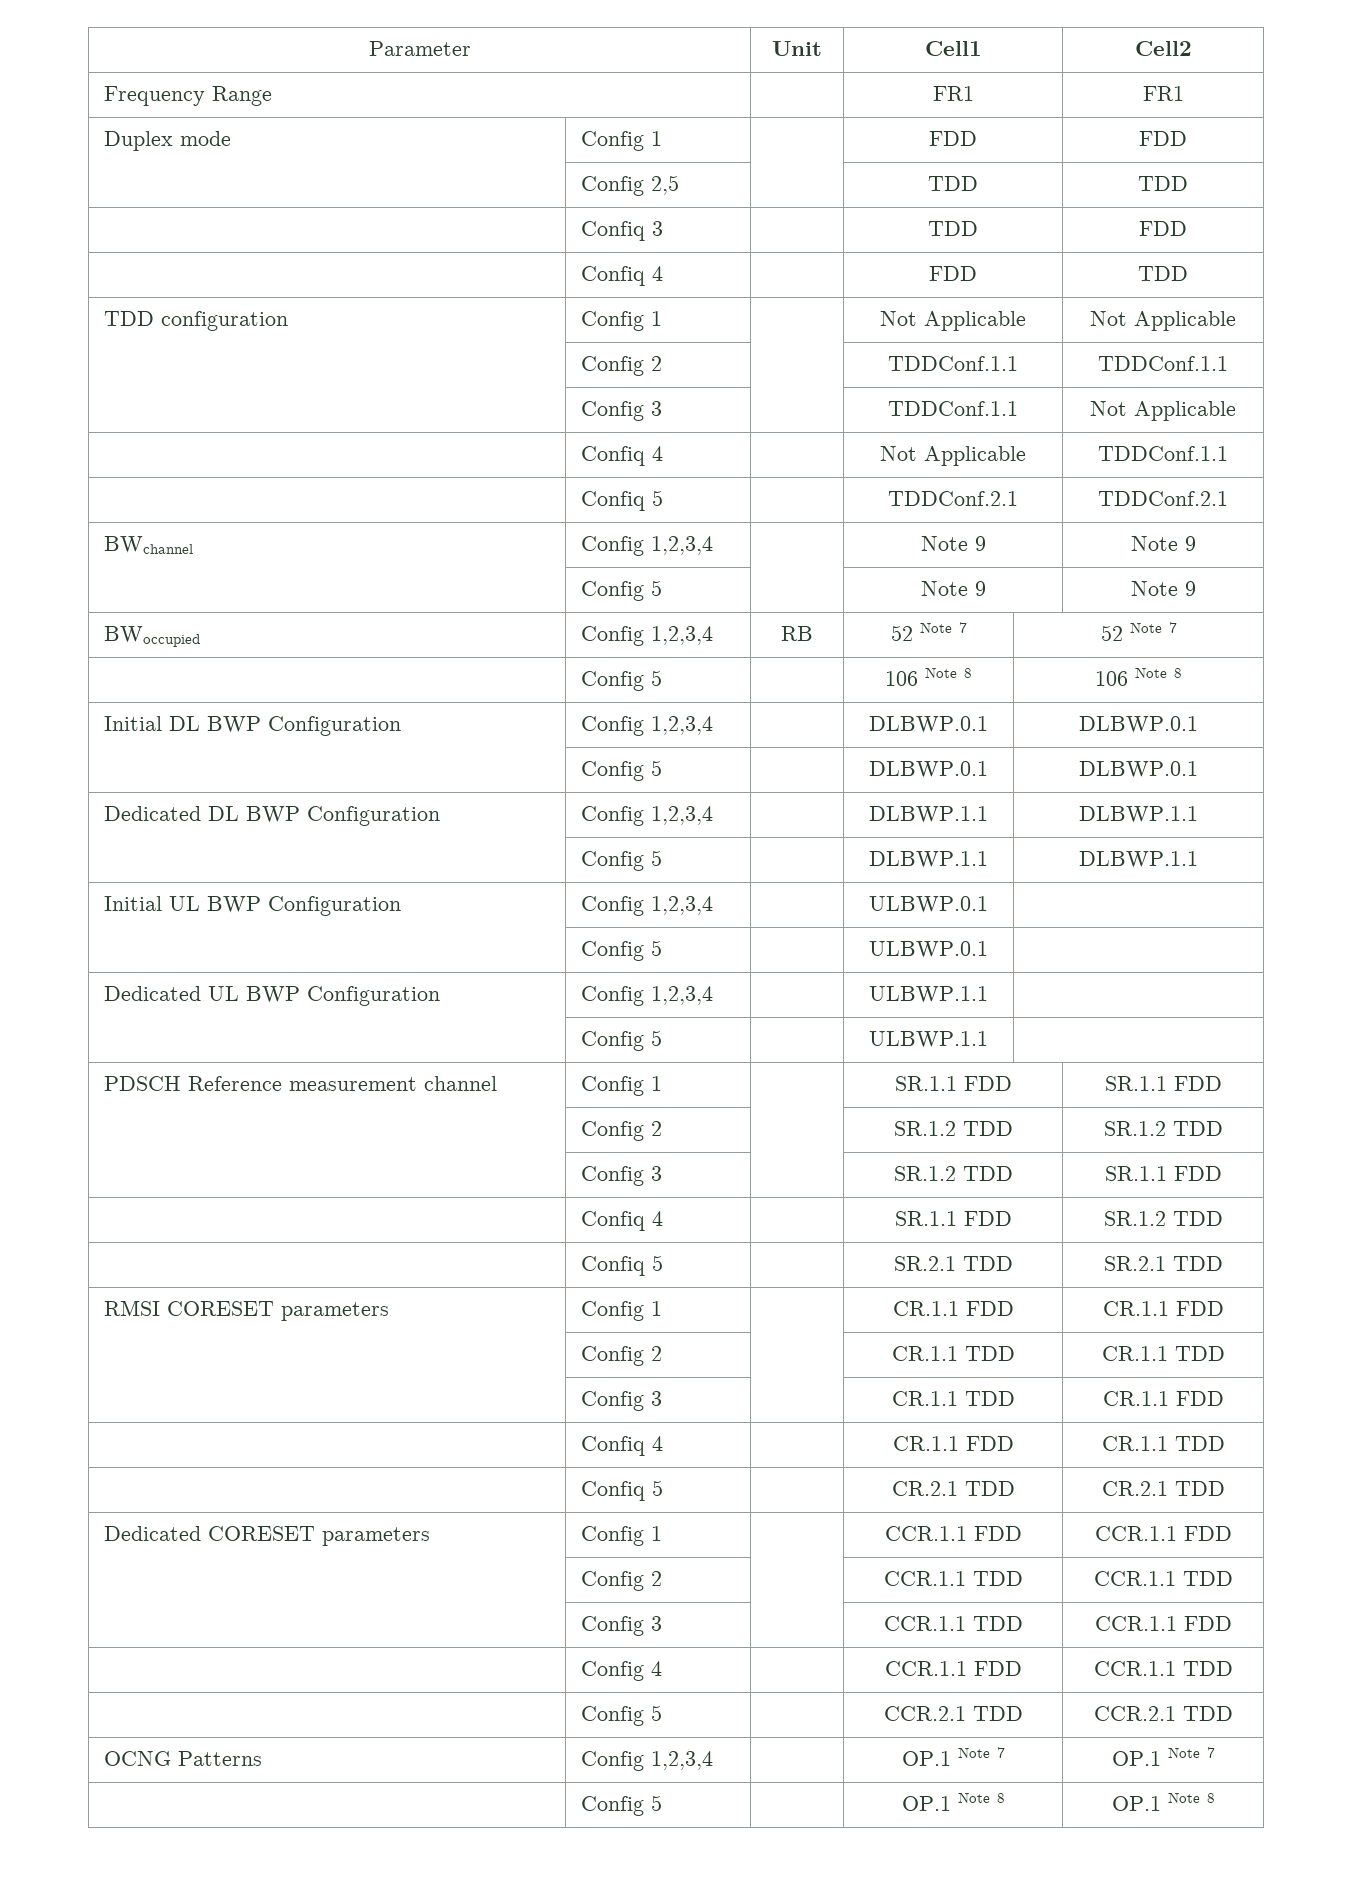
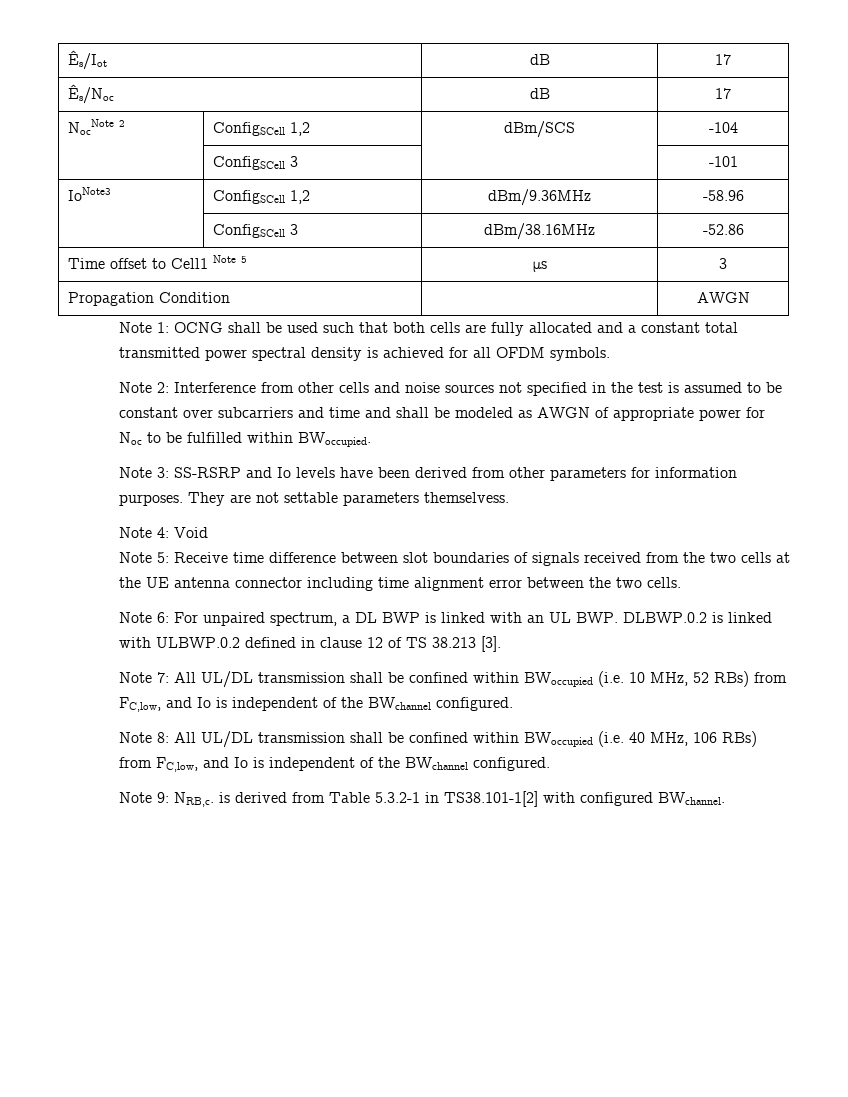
- Parameter | Unit | Cell1 | Cell2
- Frequency Range | | FR1 | FR1
- Duplex mode | Config 1 | | FDD | FDD
- | Config 2,5 | | TDD | TDD
- | Confiq 3 | | TDD | FDD
- | Confiq 4 | | FDD | TDD
- TDD configuration | Config 1 | | Not Applicable | Not Applicable
- | Config 2 | | TDDConf.1.1 | TDDConf.1.1
- | Config 3 | | TDDConf.1.1 | Not Applicable
- | Confiq 4 | | Not Applicable | TDDConf.1.1
- | Confiq 5 | | TDDConf.2.1 | TDDConf.2.1
- BWchannel | Config 1,2,3,4 | | Note 9 | Note 9
- | Config 5 | | Note 9 | Note 9
- BWoccupied | Config 1,2,3,4 | RB | 52 Note 7 | 52 Note 7
- | Config 5 | | 106 Note 8 | 106 Note 8
- Initial DL BWP Configuration | Config 1,2,3,4 | | DLBWP.0.1 | DLBWP.0.1
- | Config 5 | | DLBWP.0.1 | DLBWP.0.1
- Dedicated DL BWP Configuration | Config 1,2,3,4 | | DLBWP.1.1 | DLBWP.1.1
- | Config 5 | | DLBWP.1.1 | DLBWP.1.1
- Initial UL BWP Configuration | Config 1,2,3,4 | | ULBWP.0.1 |
- | Config 5 | | ULBWP.0.1 |
- Dedicated UL BWP Configuration | Config 1,2,3,4 | | ULBWP.1.1 |
- | Config 5 | | ULBWP.1.1 |
- PDSCH Reference measurement channel | Config 1 | | SR.1.1 FDD | SR.1.1 FDD
- | Config 2 | | SR.1.2 TDD | SR.1.2 TDD
- | Config 3 | | SR.1.2 TDD | SR.1.1 FDD
- | Confiq 4 | | SR.1.1 FDD | SR.1.2 TDD
- | Confiq 5 | | SR.2.1 TDD | SR.2.1 TDD
- RMSI CORESET parameters | Config 1 | | CR.1.1 FDD | CR.1.1 FDD
- | Config 2 | | CR.1.1 TDD | CR.1.1 TDD
- | Config 3 | | CR.1.1 TDD | CR.1.1 FDD
- | Confiq 4 | | CR.1.1 FDD | CR.1.1 TDD
- | Confiq 5 | | CR.2.1 TDD | CR.2.1 TDD
- Dedicated CORESET parameters | Config 1 | | CCR.1.1 FDD | CCR.1.1 FDD
- | Config 2 | | CCR.1.1 TDD | CCR.1.1 TDD
- | Config 3 | | CCR.1.1 TDD | CCR.1.1 FDD
- | Config 4 | | CCR.1.1 FDD | CCR.1.1 TDD
- | Config 5 | | CCR.2.1 TDD | CCR.2.1 TDD
- OCNG Patterns | Config 1,2,3,4 | | OP.1 Note 7 | OP.1 Note 7
- | Config 5 | | OP.1 Note 8 | OP.1 Note 8
+ Ês/Iot | dB | 17
+ Ês/Noc | dB | 17
+ NocNote 2 | ConfigSCell 1,2 | dBm/SCS | -104
+ | ConfigSCell 3 | | -101
+ IoNote3 | ConfigSCell 1,2 | dBm/9.36MHz | -58.96
+ | ConfigSCell 3 | dBm/38.16MHz | -52.86
+ Time offset to Cell1 Note 5 | μs | 3
+ Propagation Condition | | AWGN
+ Note 1: OCNG shall be used such that both cells are fully allocated and a constant total transmitted power spectral density is achieved for all OFDM symbols.
+ Note 2: Interference from other cells and noise sources not specified in the test is assumed to be constant over subcarriers and time and shall be modeled as AWGN of appropriate power for Noc to be fulfilled within BWoccupied.
+ Note 3: SS-RSRP and Io levels have been derived from other parameters for information purposes. They are not settable parameters themselvess.
+ Note 4: Void
+ Note 5: Receive time difference between slot boundaries of signals received from the two cells at the UE antenna connector including time alignment error between the two cells.
+ Note 6: For unpaired spectrum, a DL BWP is linked with an UL BWP. DLBWP.0.2 is linked with ULBWP.0.2 defined in clause 12 of TS 38.213 [3].
+ Note 7: All UL/DL transmission shall be confined within BWoccupied (i.e. 10 MHz, 52 RBs) from FC,low, and Io is independent of the BWchannel configured.
+ Note 8: All UL/DL transmission shall be confined within BWoccupied (i.e. 40 MHz, 106 RBs) from FC,low, and Io is independent of the BWchannel configured.
+ Note 9: NRB,c. is derived from Table 5.3.2-1 in TS38.101-1[2] with configured BWchannel.

